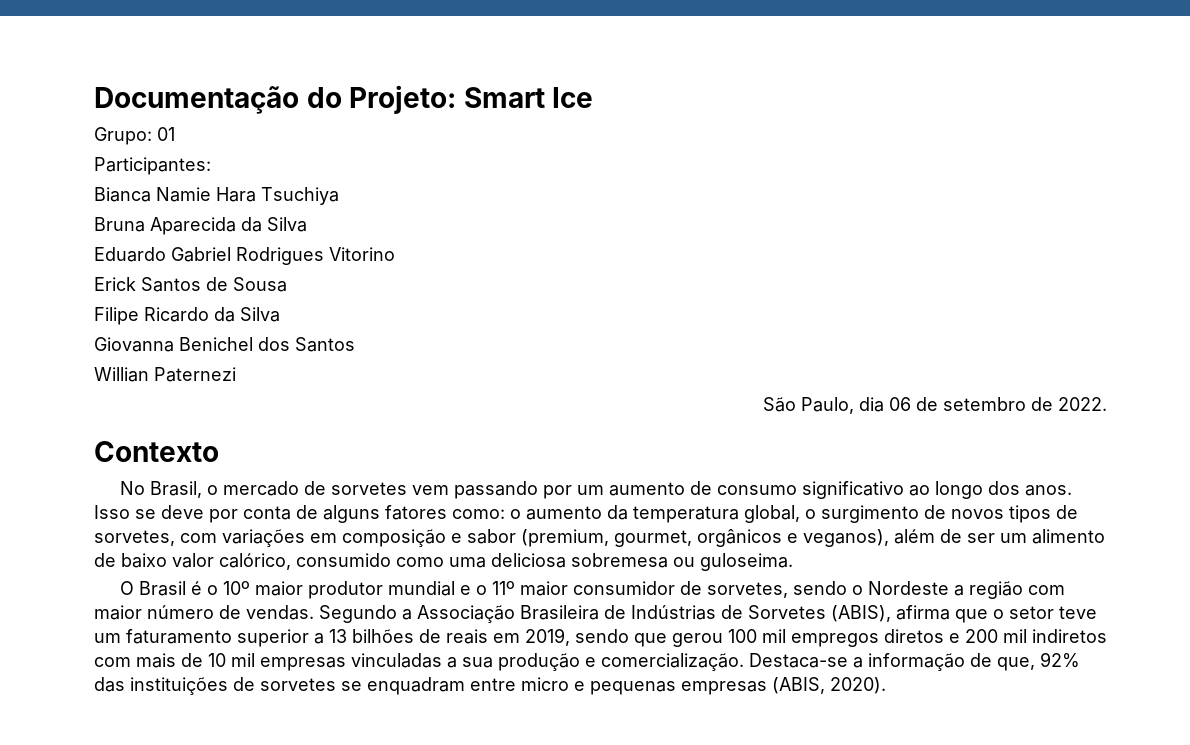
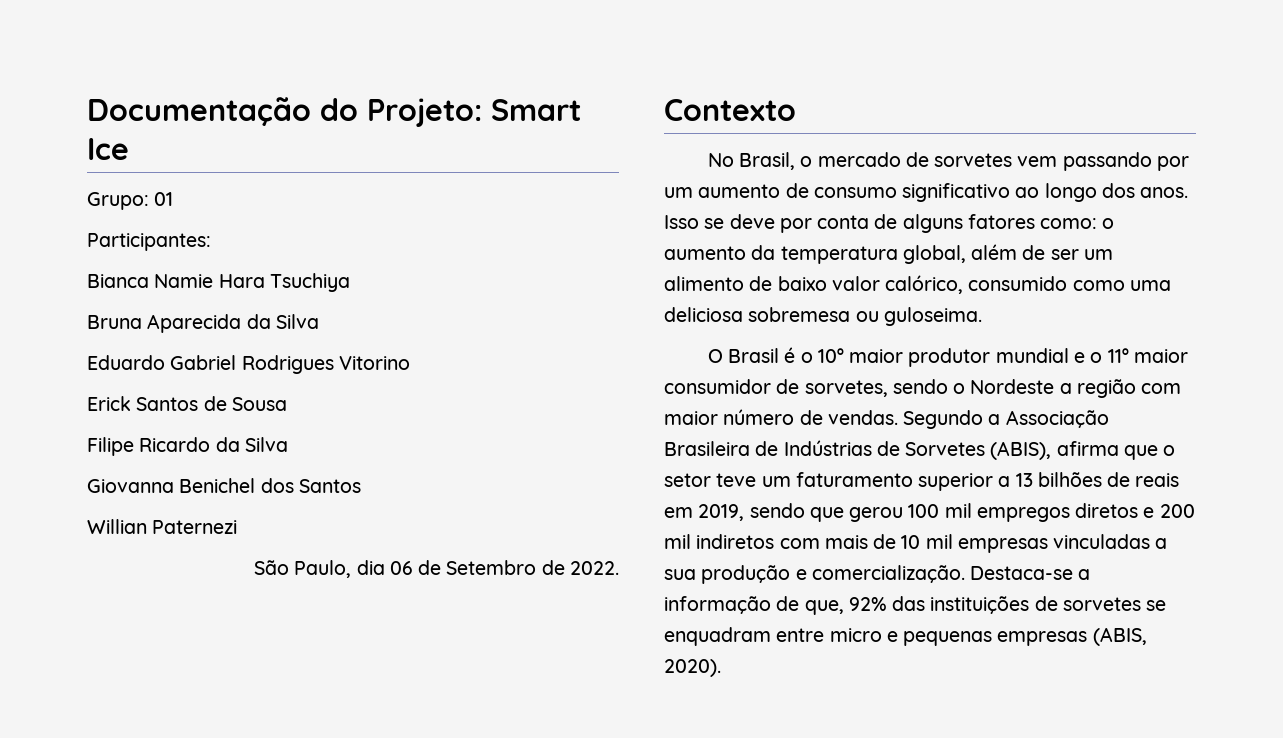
- São Paulo, dia 06 de setembro de 2022.
+ São Paulo, dia 06 de Setembro de 2022.
- Isso se deve por conta de alguns fatores como: o aumento da temperatura global, o surgimento de novos tipos de sorvetes, com variações em composição e sabor (premium, gourmet, orgânicos e veganos), além de ser um alimento de baixo valor calórico, consumido como uma deliciosa sobremesa ou guloseima.
+ Isso se deve por conta de alguns fatores como: o aumento da temperatura global, além de ser um alimento de baixo valor calórico, consumido como uma deliciosa sobremesa ou guloseima.

